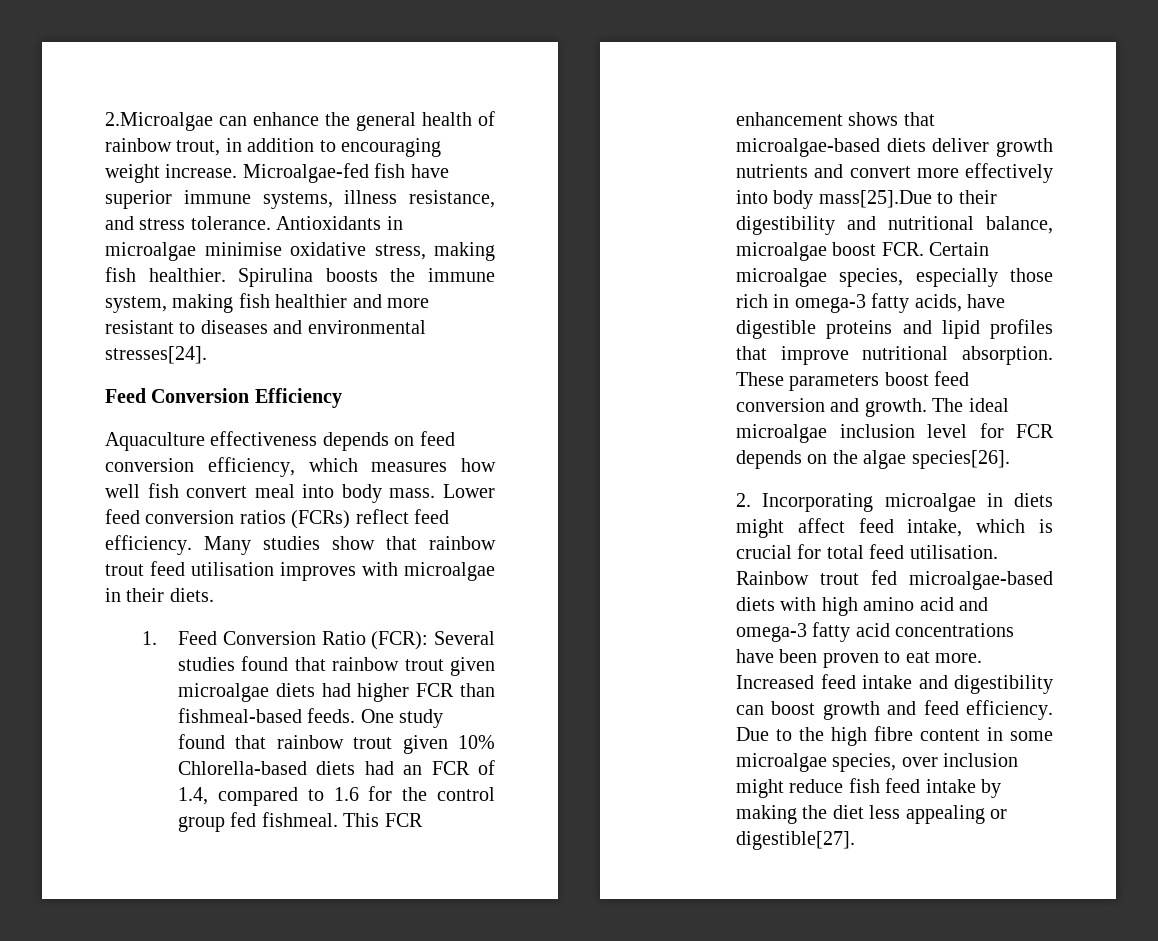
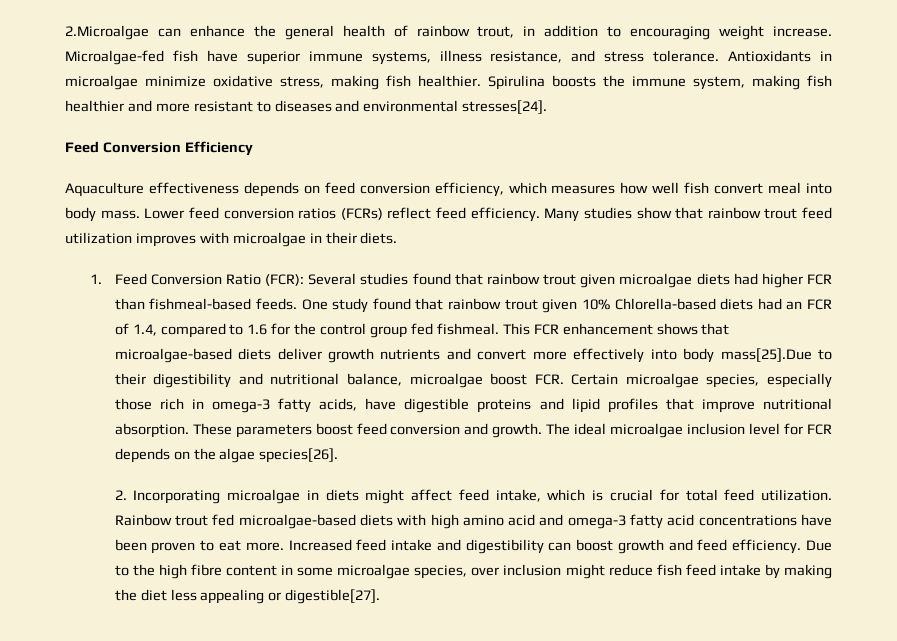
- Antioxidants in microalgae minimise oxidative stress, making fish healthier.
+ Antioxidants in microalgae minimize oxidative stress, making fish healthier.
- Many studies show that rainbow trout feed utilisation improves with microalgae in their diets.
+ Many studies show that rainbow trout feed utilization improves with microalgae in their diets.
- 2. Incorporating microalgae in diets might affect feed intake, which is crucial for total feed utilisation.
+ 2. Incorporating microalgae in diets might affect feed intake, which is crucial for total feed utilization.

